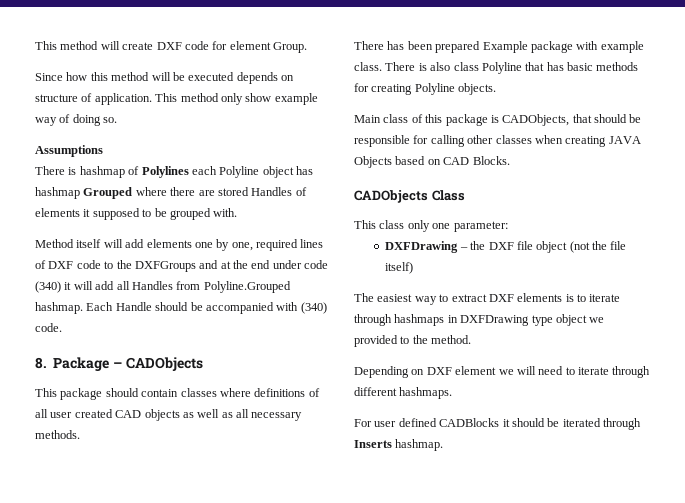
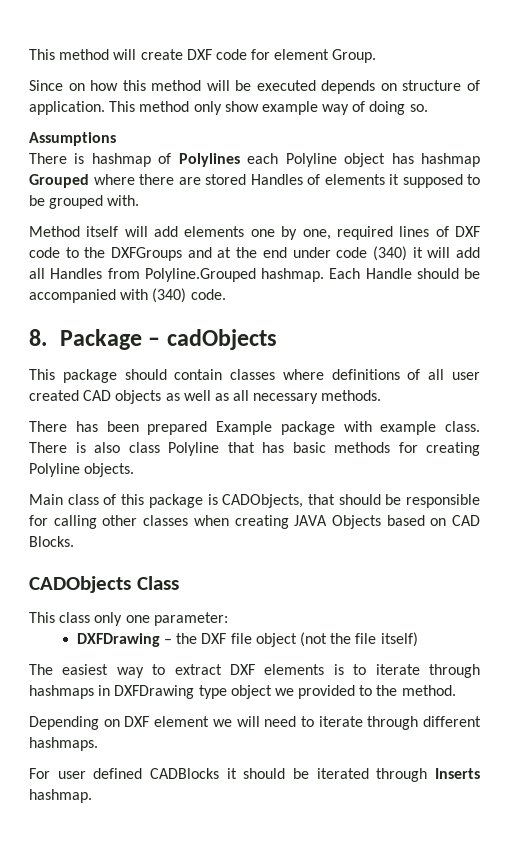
- Since how this method will be executed depends on structure of application.
+ Since on how this method will be executed depends on structure of application.
- 8. Package – CADObjects
+ 8. Package – cadObjects

